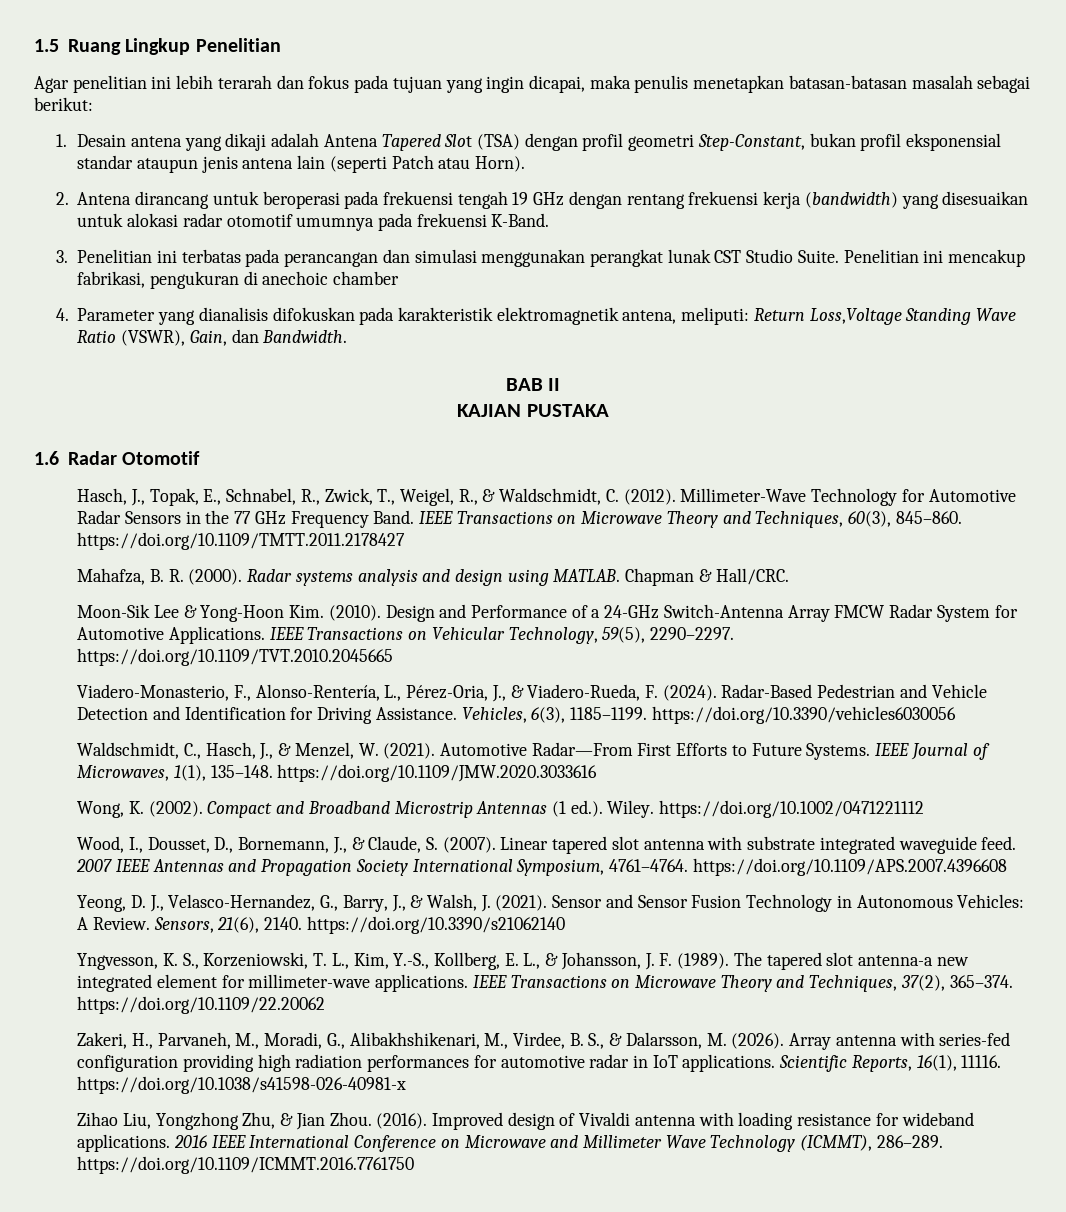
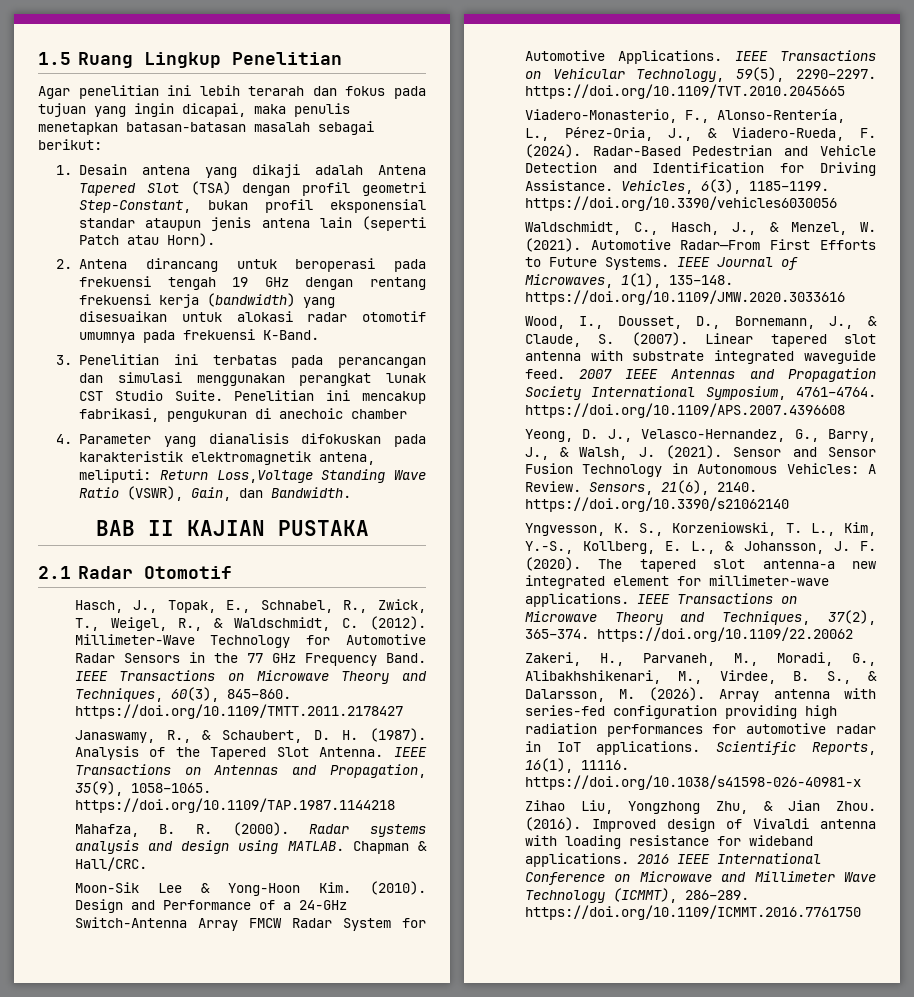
- BAB II
- KAJIAN PUSTAKA
+ BAB II KAJIAN PUSTAKA
- 1.6 Radar Otomotif
+ 2.1 Radar Otomotif
+ Janaswamy, R., & Schaubert, D. H. (1987). Analysis of the Tapered Slot Antenna. IEEE Transactions on Antennas and Propagation, 35(9), 1058–1065. https://doi.org/10.1109/TAP.1987.1144218
- Wong, K. (2002). Compact and Broadband Microstrip Antennas (1 ed.). Wiley. https://doi.org/10.1002/0471221112
- Yngvesson, K. S., Korzeniowski, T. L., Kim, Y.-S., Kollberg, E. L., & Johansson, J. F. (1989).
+ Yngvesson, K. S., Korzeniowski, T. L., Kim, Y.-S., Kollberg, E. L., & Johansson, J. F. (2020).

